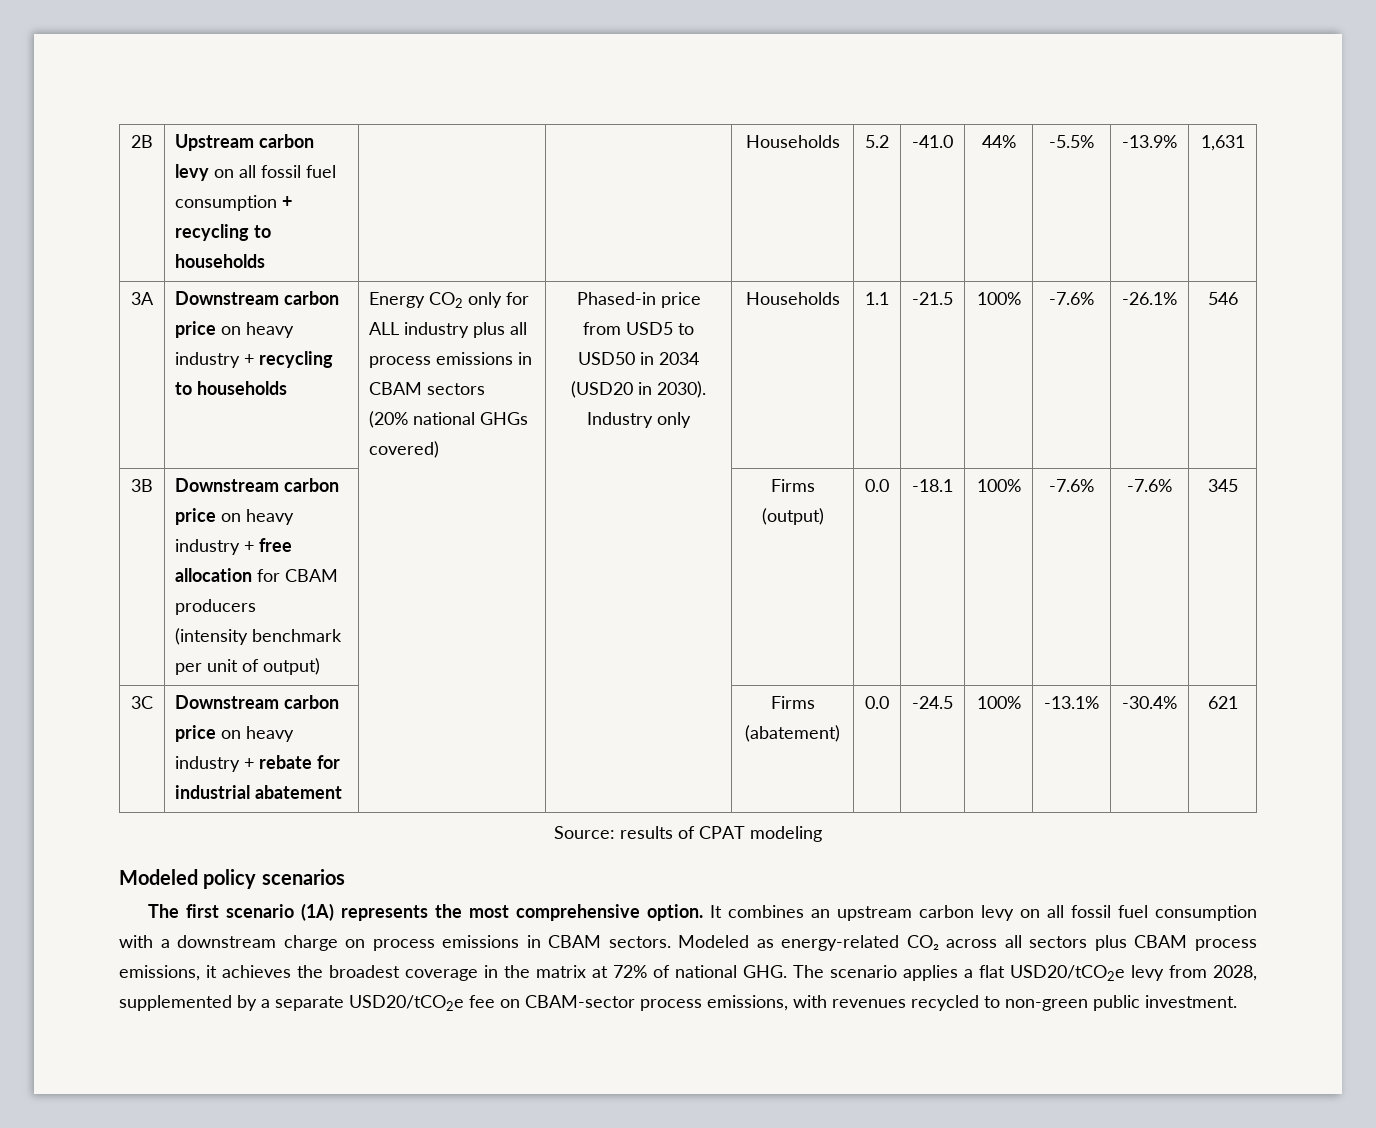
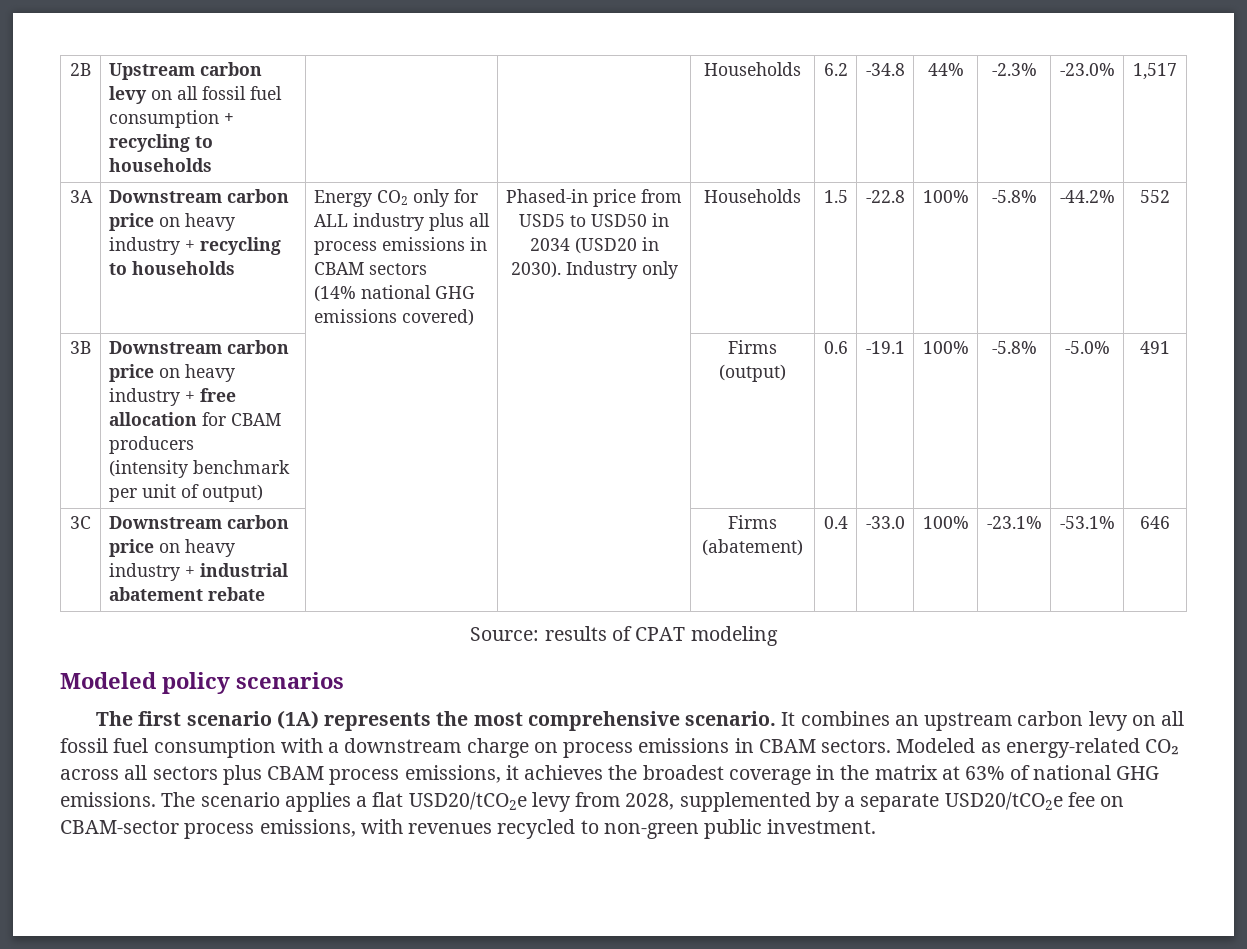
- 2B | Upstream carbon levy on all fossil fuel consumption + recycling to households | | | Households | 5.2 | -41.0 | 44% | -5.5% | -13.9% | 1,631
+ 2B | Upstream carbon levy on all fossil fuel consumption + recycling to households | | | Households | 6.2 | -34.8 | 44% | -2.3% | -23.0% | 1,517
- (20% national GHGs covered)
+ (14% national GHG emissions covered)
- 1.1 | -21.5 | 100% | -7.6% | -26.1% | 546
+ 1.5 | -22.8 | 100% | -5.8% | -44.2% | 552
  3B | Downstream carbon price on heavy industry + free allocation for CBAM producers
- (intensity benchmark per unit of output) | | | Firms (output) | 0.0 | -18.1 | 100% | -7.6% | -7.6% | 345
+ (intensity benchmark per unit of output) | | | Firms (output) | 0.6 | -19.1 | 100% | -5.8% | -5.0% | 491
- 3C | Downstream carbon price on heavy industry + rebate for industrial abatement | | | Firms (abatement) | 0.0 | -24.5 | 100% | -13.1% | -30.4% | 621
+ 3C | Downstream carbon price on heavy industry + industrial abatement rebate | | | Firms (abatement) | 0.4 | -33.0 | 100% | -23.1% | -53.1% | 646
- The first scenario (1A) represents the most comprehensive option.
+ The first scenario (1A) represents the most comprehensive scenario.
- Modeled as energy-related CO₂ across all sectors plus CBAM process emissions, it achieves the broadest coverage in the matrix at 72% of national GHG. The scenario applies a flat USD20/tCO2e levy from 2028, supplemented by a separate USD20/tCO2e fee on CBAM-sector process emissions, with revenues recycled to non-green public investment.
+ Modeled as energy-related CO₂ across all sectors plus CBAM process emissions, it achieves the broadest coverage in the matrix at 63% of national GHG emissions. The scenario applies a flat USD20/tCO2e levy from 2028, supplemented by a separate USD20/tCO2e fee on CBAM-sector process emissions, with revenues recycled to non-green public investment.

